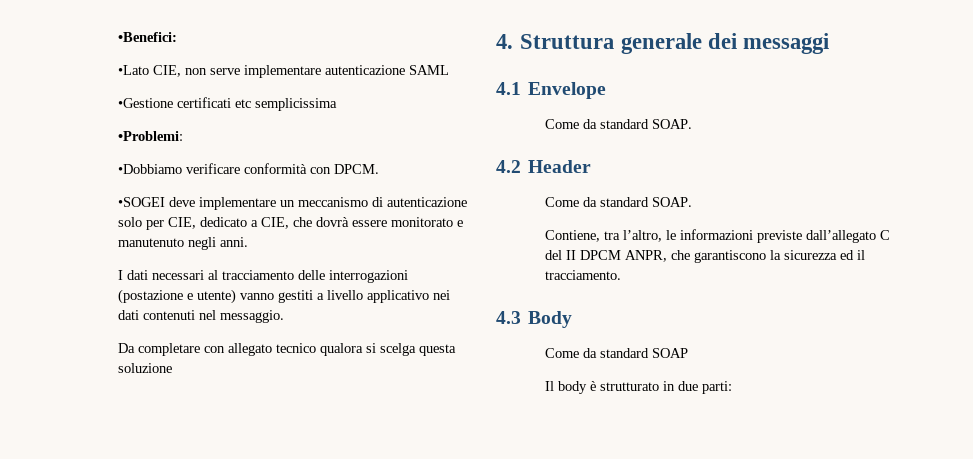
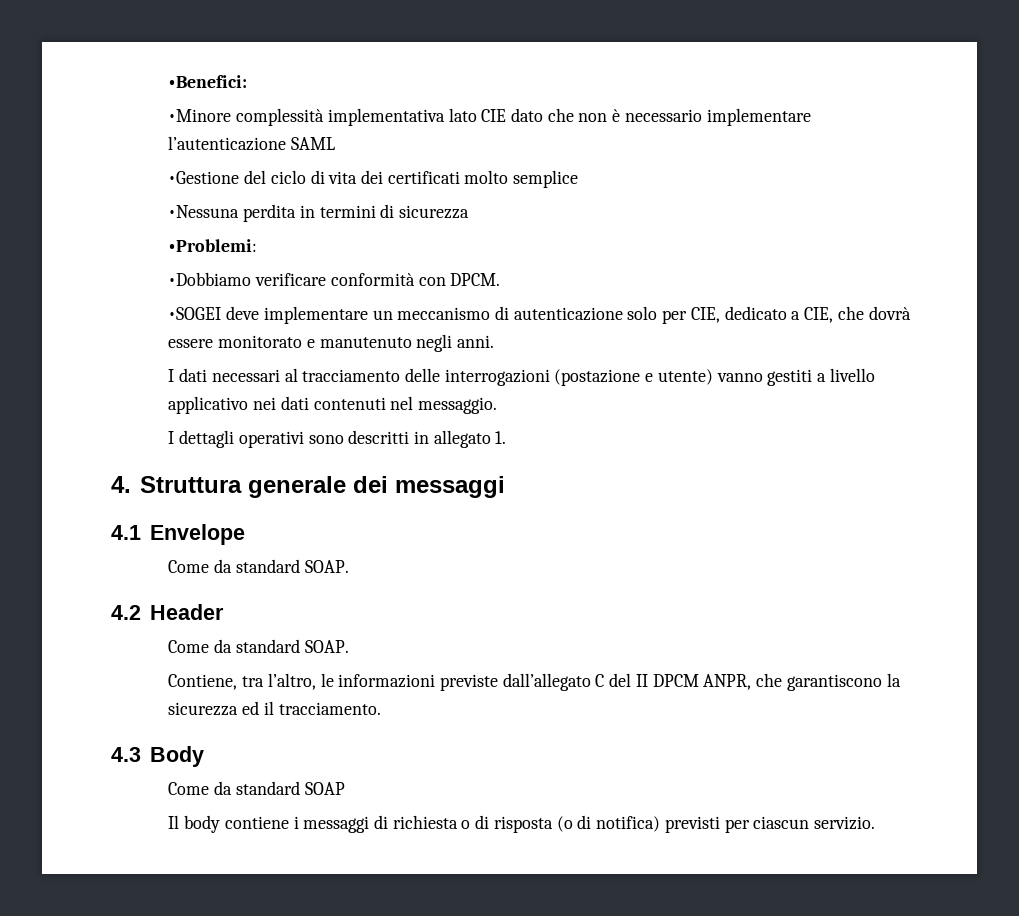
- •Lato CIE, non serve implementare autenticazione SAML
- •Gestione certificati etc semplicissima
+ •Minore complessità implementativa lato CIE dato che non è necessario implementare l’autenticazione SAML
+ •Gestione del ciclo di vita dei certificati molto semplice
+ •Nessuna perdita in termini di sicurezza
- Da completare con allegato tecnico qualora si scelga questa soluzione
+ I dettagli operativi sono descritti in allegato 1.
- Il body è strutturato in due parti:
+ Il body contiene i messaggi di richiesta o di risposta (o di notifica) previsti per ciascun servizio.

